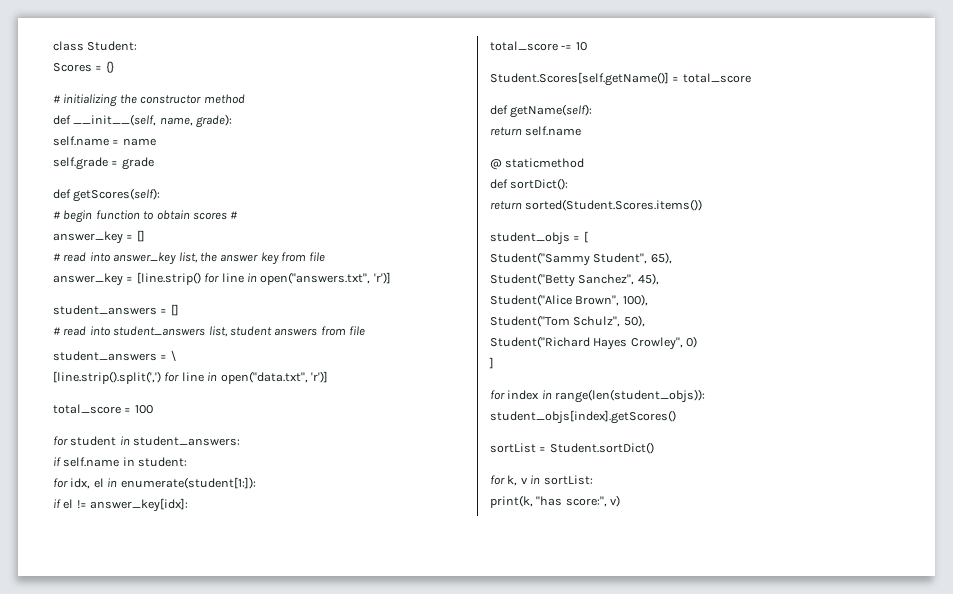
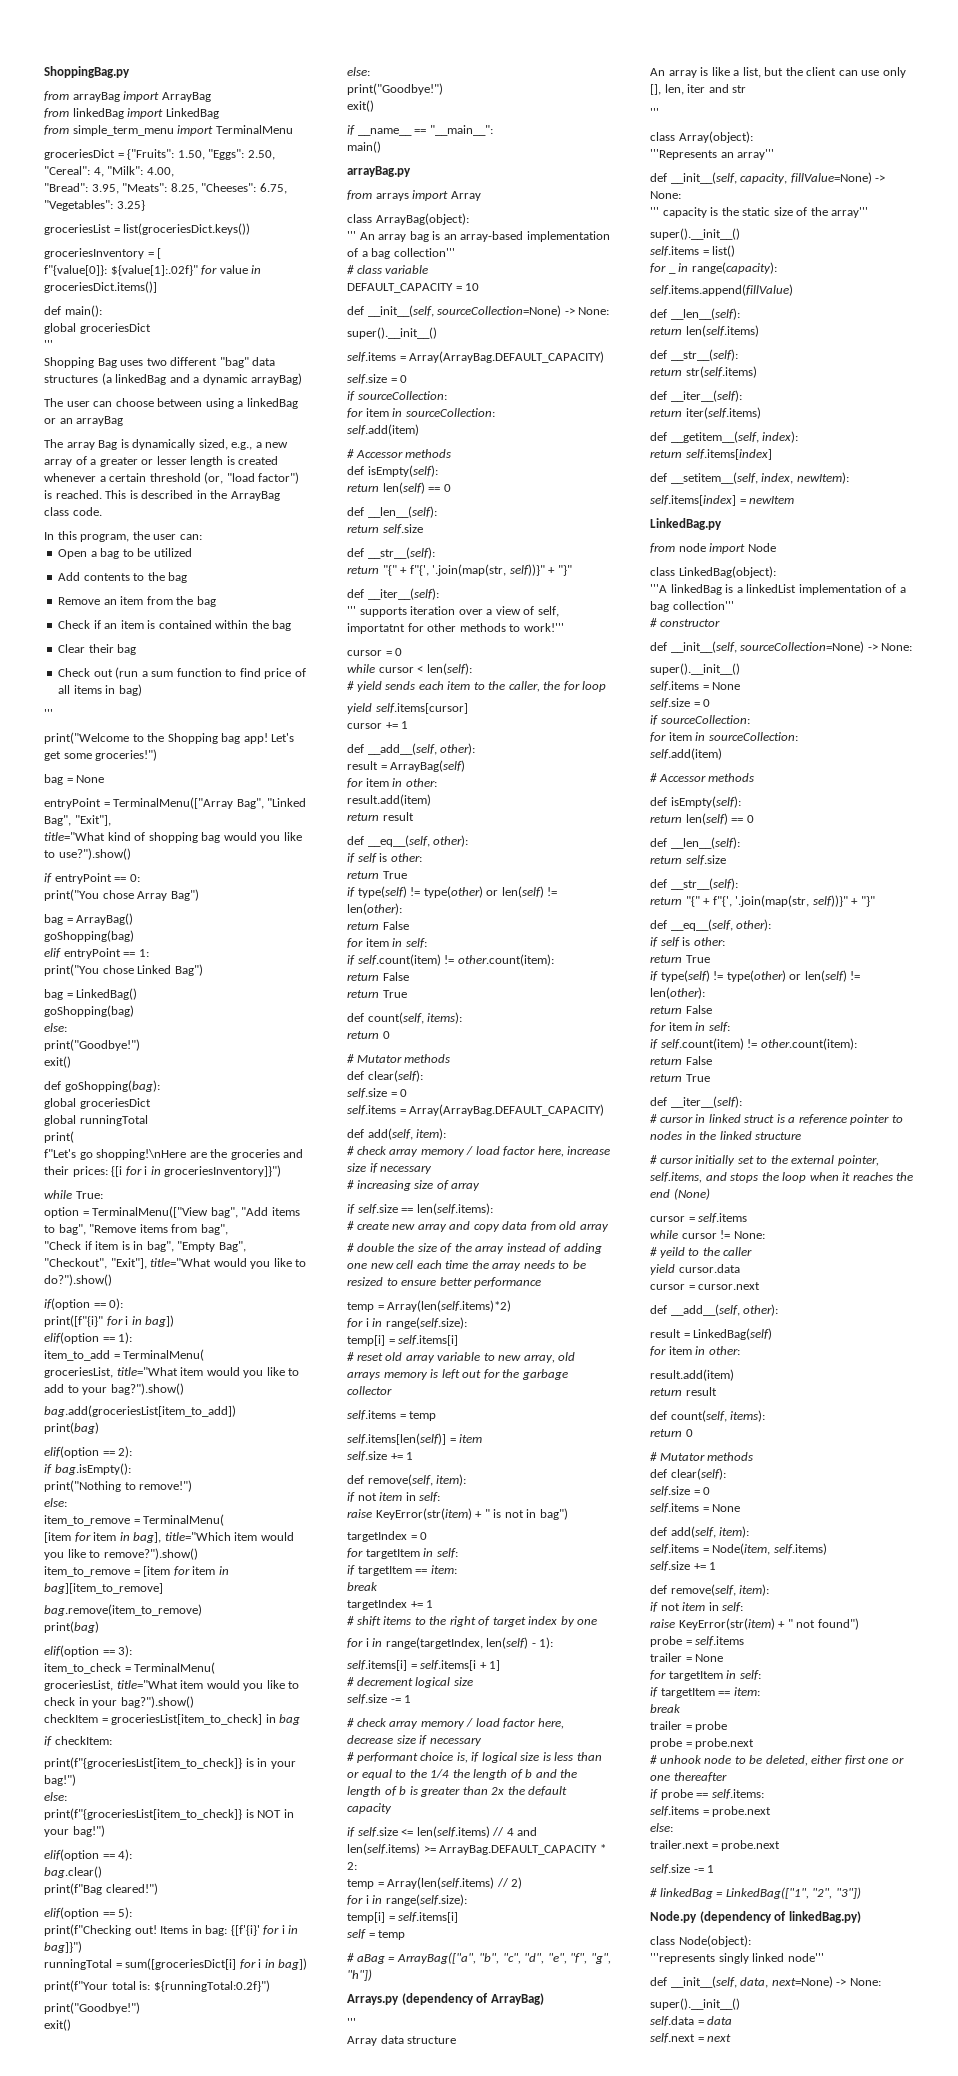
- class Student:
- Scores = {}
- # initializing the constructor method
- def __init__(self, name, grade):
- self.name = name
- self.grade = grade
- def getScores(self):
- # begin function to obtain scores #
- answer_key = []
- # read into answer_key list, the answer key from file
- answer_key = [line.strip() for line in open("answers.txt", 'r')]
- student_answers = []
- # read into student_answers list, student answers from file
- student_answers = \
- [line.strip().split(',') for line in open("data.txt", 'r')]
- total_score = 100
- for student in student_answers:
- if self.name in student:
- for idx, el in enumerate(student[1:]):
- if el != answer_key[idx]:
- total_score -= 10
- Student.Scores[self.getName()] = total_score
- def getName(self):
- return self.name
- @ staticmethod
- def sortDict():
- return sorted(Student.Scores.items())
- student_objs = [
- Student("Sammy Student", 65),
- Student("Betty Sanchez", 45),
- Student("Alice Brown", 100),
- Student("Tom Schulz", 50),
- Student("Richard Hayes Crowley", 0)
- ]
- for index in range(len(student_objs)):
- student_objs[index].getScores()
- sortList = Student.sortDict()
- for k, v in sortList:
- print(k, "has score:", v)
+ ShoppingBag.py
+ from arrayBag import ArrayBag
+ from linkedBag import LinkedBag
+ from simple_term_menu import TerminalMenu
+ groceriesDict = {"Fruits": 1.50, "Eggs": 2.50, "Cereal": 4, "Milk": 4.00,
+ "Bread": 3.95, "Meats": 8.25, "Cheeses": 6.75, "Vegetables": 3.25}
+ groceriesList = list(groceriesDict.keys())
+ groceriesInventory = [
+ f"{value[0]}: ${value[1]:.02f}" for value in groceriesDict.items()]
+ def main():
+ global groceriesDict
+ '''
+ Shopping Bag uses two different "bag" data structures (a linkedBag and a dynamic arrayBag)
+ The user can choose between using a linkedBag or an arrayBag
+ The array Bag is dynamically sized, e.g., a new array of a greater or lesser length is created whenever a certain threshold (or, "load factor") is reached. This is described in the ArrayBag class code.
+ In this program, the user can:
+ Open a bag to be utilized
+ Add contents to the bag
+ Remove an item from the bag
+ Check if an item is contained within the bag
+ Clear their bag
+ Check out (run a sum function to find price of all items in bag)
+ '''
+ print("Welcome to the Shopping bag app! Let's get some groceries!")
+ bag = None
+ entryPoint = TerminalMenu(["Array Bag", "Linked Bag", "Exit"],
+ title="What kind of shopping bag would you like to use?").show()
+ if entryPoint == 0:
+ print("You chose Array Bag")
+ bag = ArrayBag()
+ goShopping(bag)
+ elif entryPoint == 1:
+ print("You chose Linked Bag")
+ bag = LinkedBag()
+ goShopping(bag)
+ else:
+ print("Goodbye!")
+ exit()
+ def goShopping(bag):
+ global groceriesDict
+ global runningTotal
+ print(
+ f"Let's go shopping!\nHere are the groceries and their prices: {[i for i in groceriesInventory]}")
+ while True:
+ option = TerminalMenu(["View bag", "Add items to bag", "Remove items from bag",
+ "Check if item is in bag", "Empty Bag", "Checkout", "Exit"], title="What would you like to do?").show()
+ if(option == 0):
+ print([f"{i}" for i in bag])
+ elif(option == 1):
+ item_to_add = TerminalMenu(
+ groceriesList, title="What item would you like to add to your bag?").show()
+ bag.add(groceriesList[item_to_add])
+ print(bag)
+ elif(option == 2):
+ if bag.isEmpty():
+ print("Nothing to remove!")
+ else:
+ item_to_remove = TerminalMenu(
+ [item for item in bag], title="Which item would you like to remove?").show()
+ item_to_remove = [item for item in bag][item_to_remove]
+ bag.remove(item_to_remove)
+ print(bag)
+ elif(option == 3):
+ item_to_check = TerminalMenu(
+ groceriesList, title="What item would you like to check in your bag?").show()
+ checkItem = groceriesList[item_to_check] in bag
+ if checkItem:
+ print(f"{groceriesList[item_to_check]} is in your bag!")
+ else:
+ print(f"{groceriesList[item_to_check]} is NOT in your bag!")
+ elif(option == 4):
+ bag.clear()
+ print(f"Bag cleared!")
+ elif(option == 5):
+ print(f"Checking out! Items in bag: {[f'{i}' for i in bag]}")
+ runningTotal = sum([groceriesDict[i] for i in bag])
+ print(f"Your total is: ${runningTotal:0.2f}")
+ print("Goodbye!")
+ exit()
+ else:
+ print("Goodbye!")
+ exit()
+ if __name__ == "__main__":
+ main()
+ arrayBag.py
+ from arrays import Array
+ class ArrayBag(object):
+ ''' An array bag is an array-based implementation of a bag collection'''
+ # class variable
+ DEFAULT_CAPACITY = 10
+ def __init__(self, sourceCollection=None) -> None:
+ super().__init__()
+ self.items = Array(ArrayBag.DEFAULT_CAPACITY)
+ self.size = 0
+ if sourceCollection:
+ for item in sourceCollection:
+ self.add(item)
+ # Accessor methods
+ def isEmpty(self):
+ return len(self) == 0
+ def __len__(self):
+ return self.size
+ def __str__(self):
+ return "{" + f"{', '.join(map(str, self))}" + "}"
+ def __iter__(self):
+ ''' supports iteration over a view of self, importatnt for other methods to work!'''
+ cursor = 0
+ while cursor < len(self):
+ # yield sends each item to the caller, the for loop
+ yield self.items[cursor]
+ cursor += 1
+ def __add__(self, other):
+ result = ArrayBag(self)
+ for item in other:
+ result.add(item)
+ return result
+ def __eq__(self, other):
+ if self is other:
+ return True
+ if type(self) != type(other) or len(self) != len(other):
+ return False
+ for item in self:
+ if self.count(item) != other.count(item):
+ return False
+ return True
+ def count(self, items):
+ return 0
+ # Mutator methods
+ def clear(self):
+ self.size = 0
+ self.items = Array(ArrayBag.DEFAULT_CAPACITY)
+ def add(self, item):
+ # check array memory / load factor here, increase size if necessary
+ # increasing size of array
+ if self.size == len(self.items):
+ # create new array and copy data from old array
+ # double the size of the array instead of adding one new cell each time the array needs to be resized to ensure better performance
+ temp = Array(len(self.items)*2)
+ for i in range(self.size):
+ temp[i] = self.items[i]
+ # reset old array variable to new array, old arrays memory is left out for the garbage collector
+ self.items = temp
+ self.items[len(self)] = item
+ self.size += 1
+ def remove(self, item):
+ if not item in self:
+ raise KeyError(str(item) + " is not in bag")
+ targetIndex = 0
+ for targetItem in self:
+ if targetItem == item:
+ break
+ targetIndex += 1
+ # shift items to the right of target index by one
+ for i in range(targetIndex, len(self) - 1):
+ self.items[i] = self.items[i + 1]
+ # decrement logical size
+ self.size -= 1
+ # check array memory / load factor here, decrease size if necessary
+ # performant choice is, if logical size is less than or equal to the 1/4 the length of b and the length of b is greater than 2x the default capacity
+ if self.size <= len(self.items) // 4 and len(self.items) >= ArrayBag.DEFAULT_CAPACITY * 2:
+ temp = Array(len(self.items) // 2)
+ for i in range(self.size):
+ temp[i] = self.items[i]
+ self = temp
+ # aBag = ArrayBag(["a", "b", "c", "d", "e", "f", "g", "h"])
+ Arrays.py (dependency of ArrayBag)
+ '''
+ Array data structure
+ An array is like a list, but the client can use only [], len, iter and str
+ '''
+ class Array(object):
+ '''Represents an array'''
+ def __init__(self, capacity, fillValue=None) -> None:
+ ''' capacity is the static size of the array'''
+ super().__init__()
+ self.items = list()
+ for _ in range(capacity):
+ self.items.append(fillValue)
+ def __len__(self):
+ return len(self.items)
+ def __str__(self):
+ return str(self.items)
+ def __iter__(self):
+ return iter(self.items)
+ def __getitem__(self, index):
+ return self.items[index]
+ def __setitem__(self, index, newItem):
+ self.items[index] = newItem
+ LinkedBag.py
+ from node import Node
+ class LinkedBag(object):
+ '''A linkedBag is a linkedList implementation of a bag collection'''
+ # constructor
+ def __init__(self, sourceCollection=None) -> None:
+ super().__init__()
+ self.items = None
+ self.size = 0
+ if sourceCollection:
+ for item in sourceCollection:
+ self.add(item)
+ # Accessor methods
+ def isEmpty(self):
+ return len(self) == 0
+ def __len__(self):
+ return self.size
+ def __str__(self):
+ return "{" + f"{', '.join(map(str, self))}" + "}"
+ def __eq__(self, other):
+ if self is other:
+ return True
+ if type(self) != type(other) or len(self) != len(other):
+ return False
+ for item in self:
+ if self.count(item) != other.count(item):
+ return False
+ return True
+ def __iter__(self):
+ # cursor in linked struct is a reference pointer to nodes in the linked structure
+ # cursor initially set to the external pointer, self.items, and stops the loop when it reaches the end (None)
+ cursor = self.items
+ while cursor != None:
+ # yeild to the caller
+ yield cursor.data
+ cursor = cursor.next
+ def __add__(self, other):
+ result = LinkedBag(self)
+ for item in other:
+ result.add(item)
+ return result
+ def count(self, items):
+ return 0
+ # Mutator methods
+ def clear(self):
+ self.size = 0
+ self.items = None
+ def add(self, item):
+ self.items = Node(item, self.items)
+ self.size += 1
+ def remove(self, item):
+ if not item in self:
+ raise KeyError(str(item) + " not found")
+ probe = self.items
+ trailer = None
+ for targetItem in self:
+ if targetItem == item:
+ break
+ trailer = probe
+ probe = probe.next
+ # unhook node to be deleted, either first one or one thereafter
+ if probe == self.items:
+ self.items = probe.next
+ else:
+ trailer.next = probe.next
+ self.size -= 1
+ # linkedBag = LinkedBag(["1", "2", "3"])
+ Node.py (dependency of linkedBag.py)
+ class Node(object):
+ '''represents singly linked node'''
+ def __init__(self, data, next=None) -> None:
+ super().__init__()
+ self.data = data
+ self.next = next

